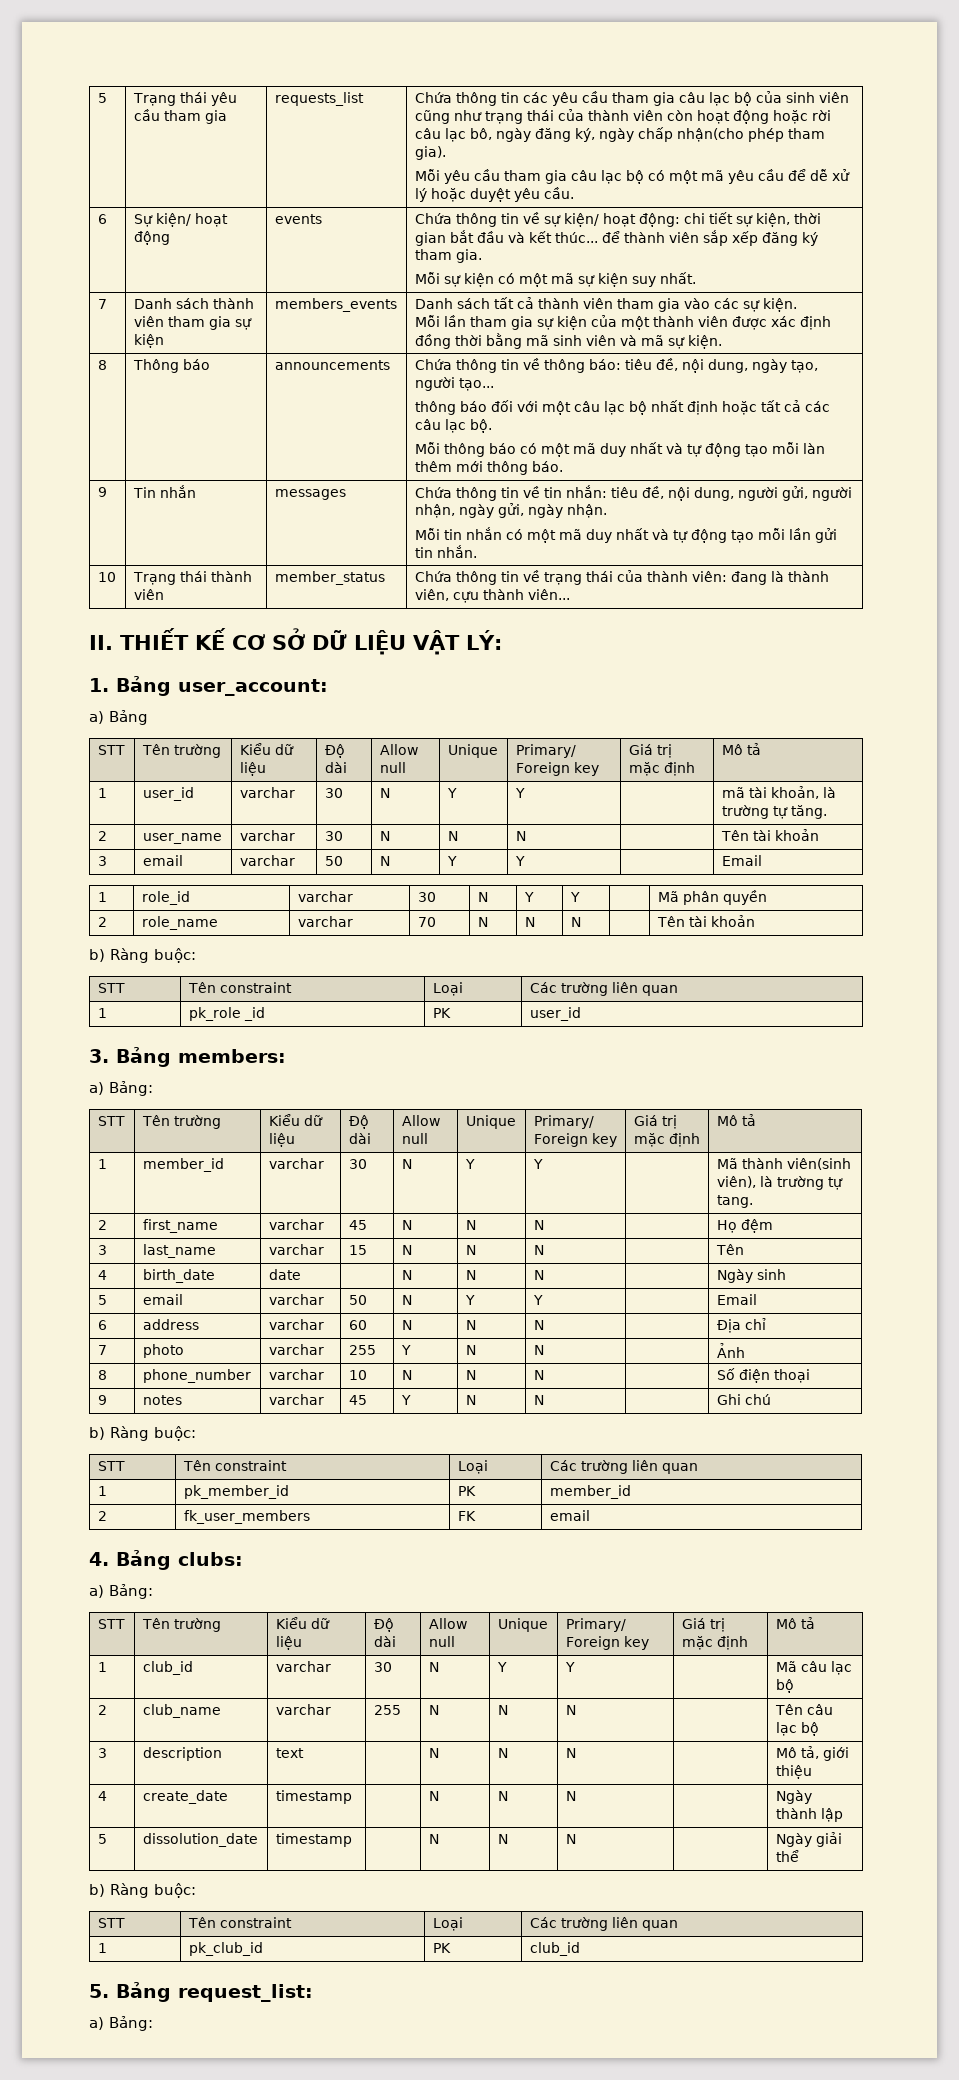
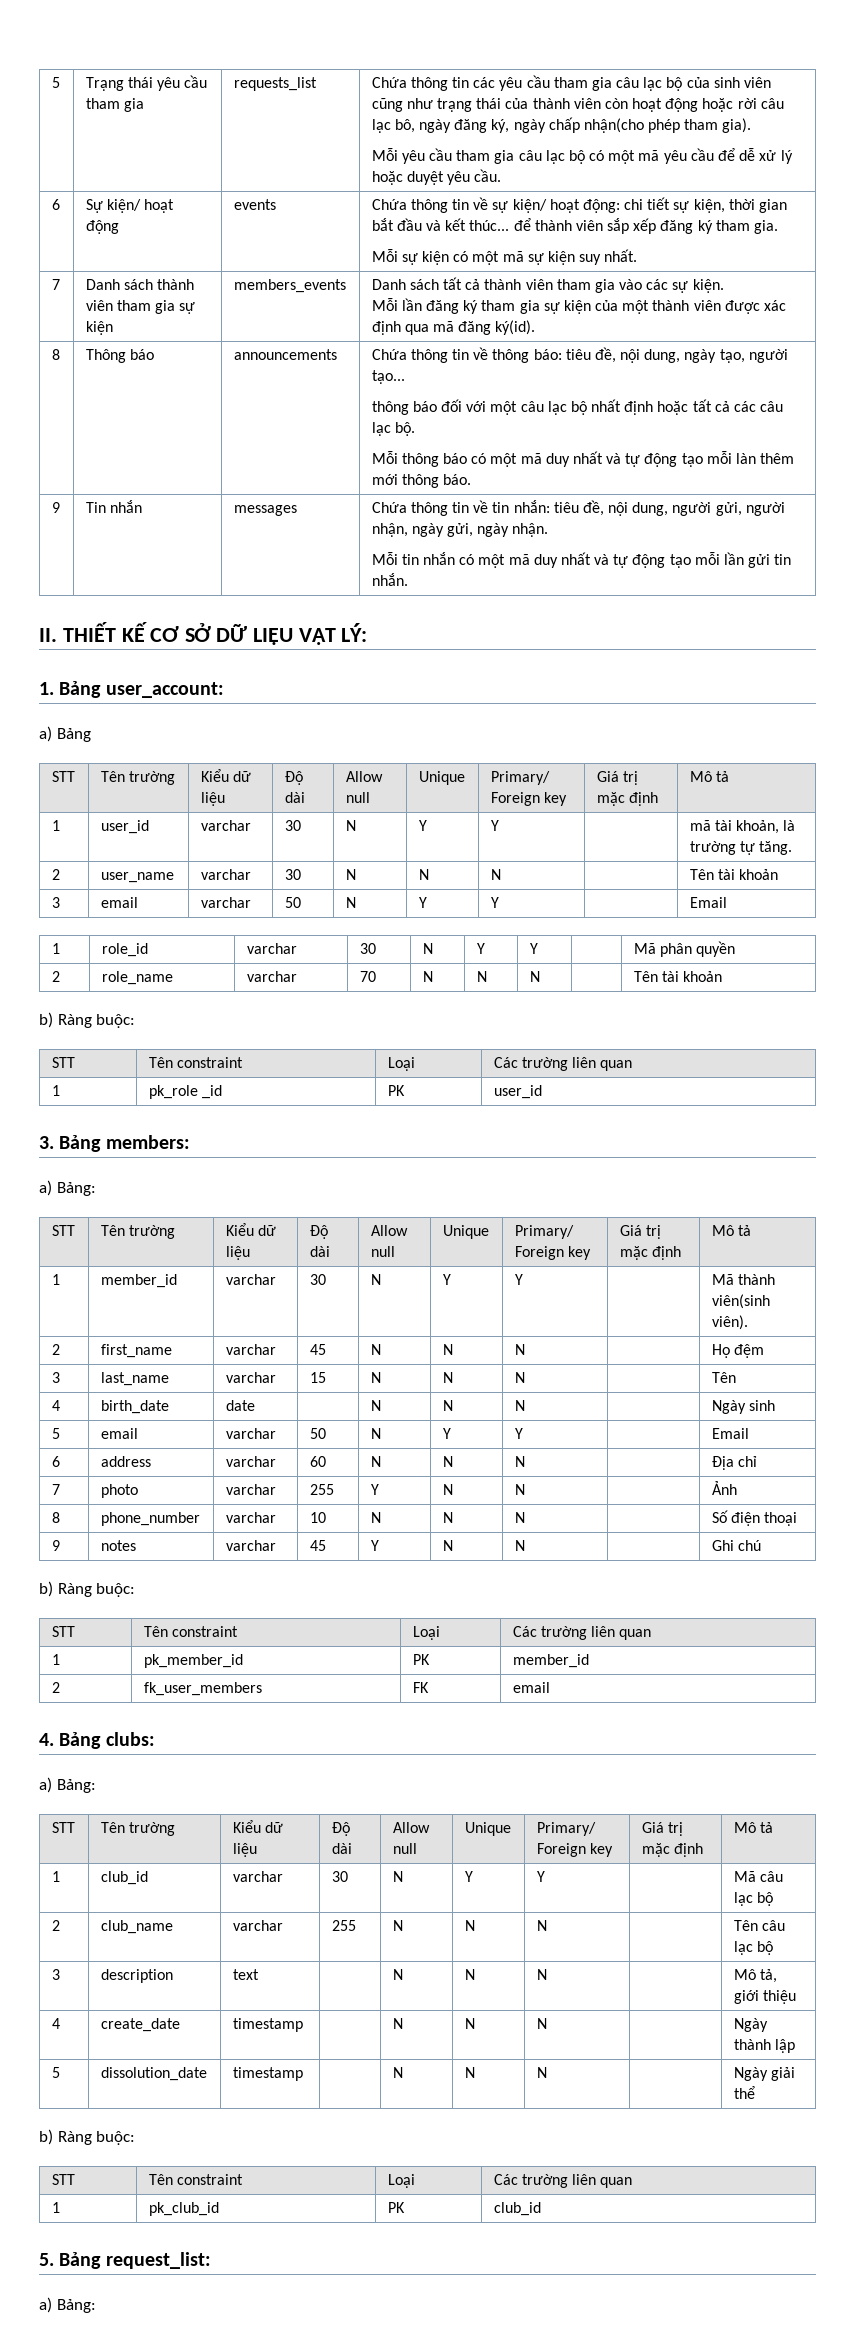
- Mỗi lần tham gia sự kiện của một thành viên được xác định đồng thời bằng mã sinh viên và mã sự kiện.
+ Mỗi lần đăng ký tham gia sự kiện của một thành viên được xác định qua mã đăng ký(id).
- 10 | Trạng thái thành viên | member_status | Chứa thông tin về trạng thái của thành viên: đang là thành viên, cựu thành viên...
- 1 | member_id | varchar | 30 | N | Y | Y | | Mã thành viên(sinh viên), là trường tự tang.
+ 1 | member_id | varchar | 30 | N | Y | Y | | Mã thành viên(sinh viên).

